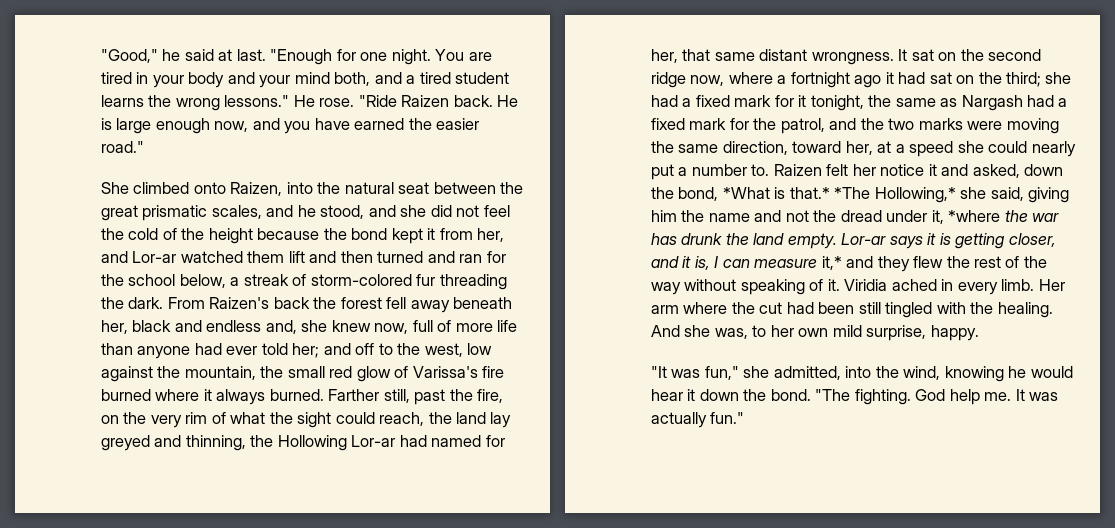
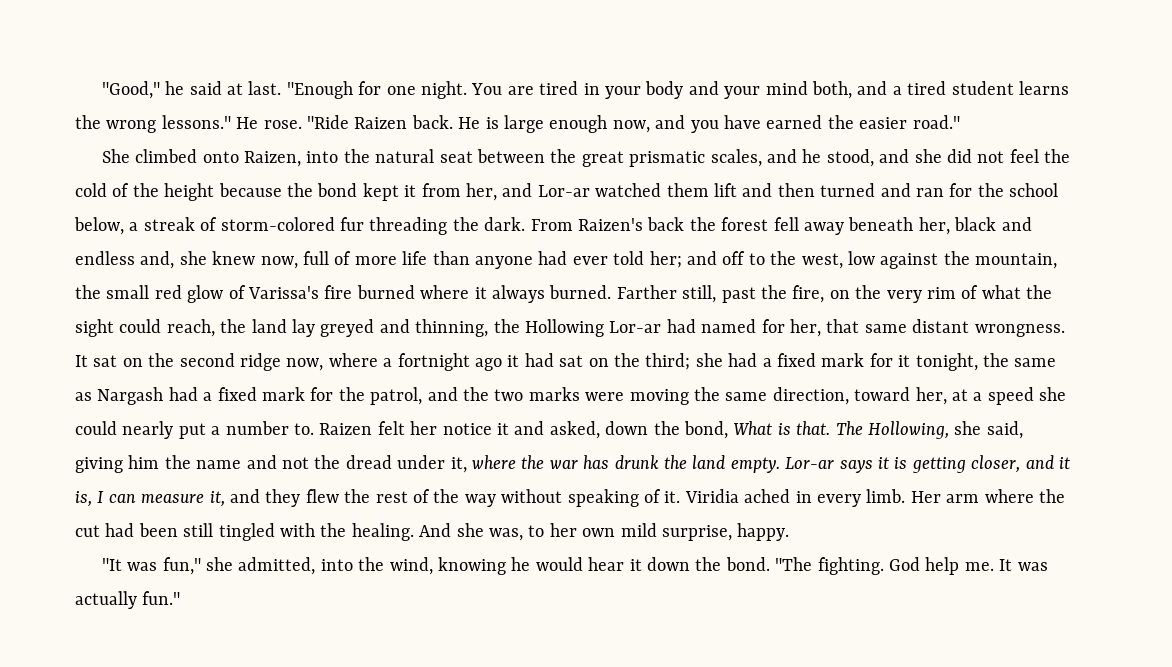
- Raizen felt her notice it and asked, down the bond, *What is that.* *The Hollowing,* she said, giving him the name and not the dread under it, *where the war has drunk the land empty.
+ Raizen felt her notice it and asked, down the bond, What is that. The Hollowing, she said, giving him the name and not the dread under it, where the war has drunk the land empty.
- Lor-ar says it is getting closer, and it is, I can measure it,* and they flew the rest of the way without speaking of it.
+ Lor-ar says it is getting closer, and it is, I can measure it, and they flew the rest of the way without speaking of it.

